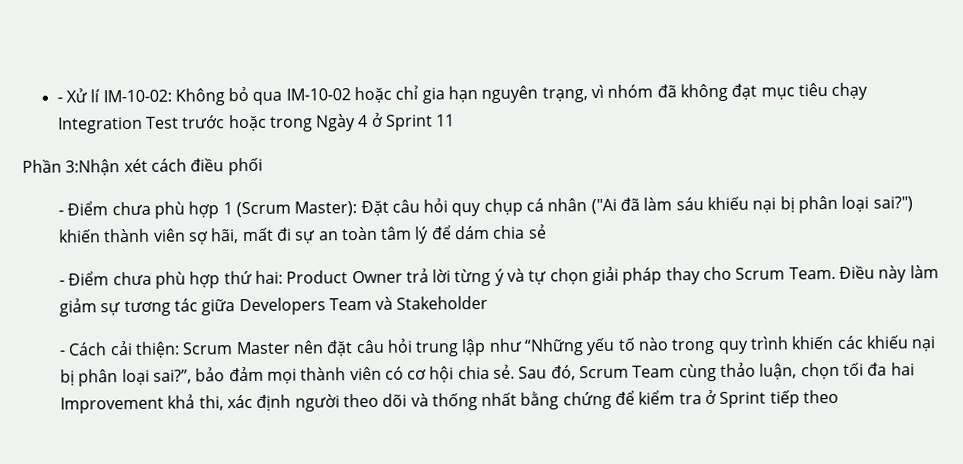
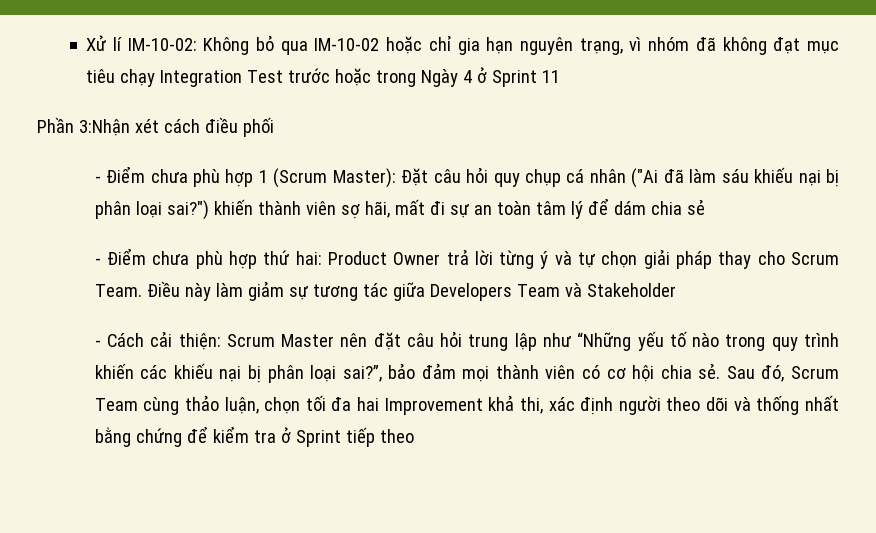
- - Xử lí IM-10-02: Không bỏ qua IM-10-02 hoặc chỉ gia hạn nguyên trạng, vì nhóm đã không đạt mục tiêu chạy Integration Test trước hoặc trong Ngày 4 ở Sprint 11
+ Xử lí IM-10-02: Không bỏ qua IM-10-02 hoặc chỉ gia hạn nguyên trạng, vì nhóm đã không đạt mục tiêu chạy Integration Test trước hoặc trong Ngày 4 ở Sprint 11

